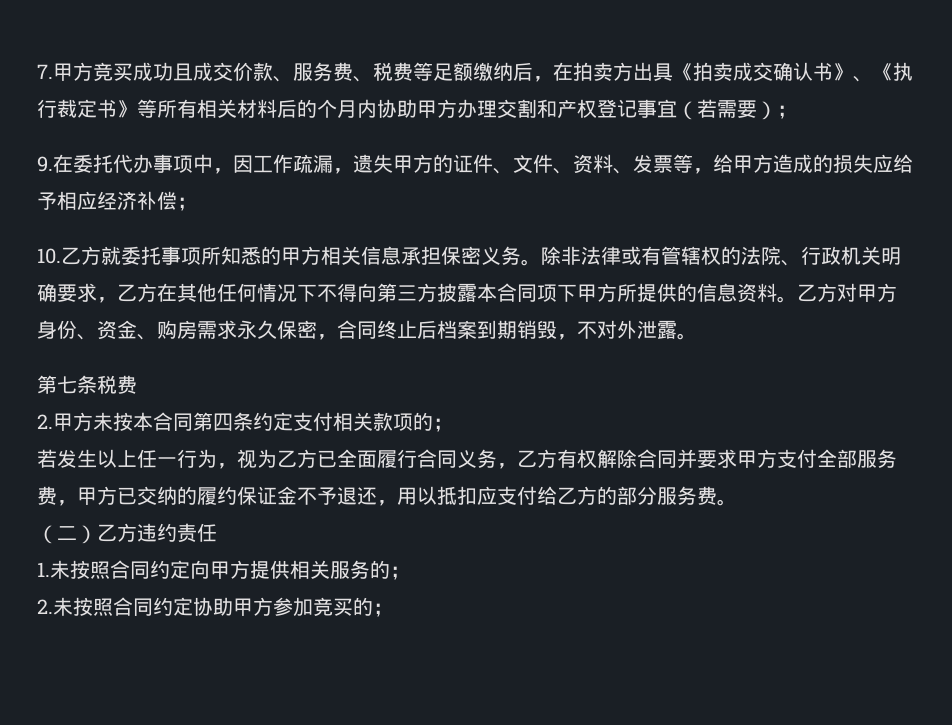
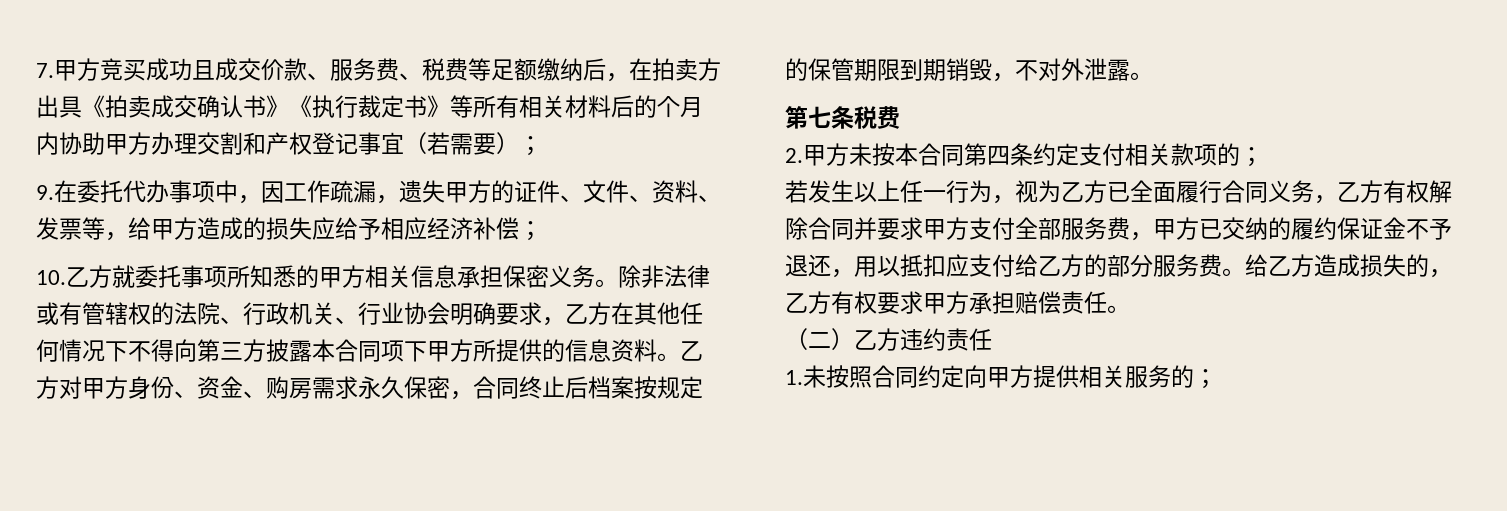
- 7.甲方竞买成功且成交价款、服务费、税费等足额缴纳后，在拍卖方出具《拍卖成交确认书》、《执行裁定书》等所有相关材料后的个月内协助甲方办理交割和产权登记事宜（若需要）；
+ 7.甲方竞买成功且成交价款、服务费、税费等足额缴纳后，在拍卖方出具《拍卖成交确认书》《执行裁定书》等所有相关材料后的个月内协助甲方办理交割和产权登记事宜（若需要）；
- 除非法律或有管辖权的法院、行政机关明确要求，乙方在其他任何情况下不得向第三方披露本合同项下甲方所提供的信息资料。
+ 除非法律或有管辖权的法院、行政机关、行业协会明确要求，乙方在其他任何情况下不得向第三方披露本合同项下甲方所提供的信息资料。
- 乙方对甲方身份、资金、购房需求永久保密，合同终止后档案到期销毁，不对外泄露。
+ 乙方对甲方身份、资金、购房需求永久保密，合同终止后档案按规定的保管期限到期销毁，不对外泄露。
+ 给乙方造成损失的，乙方有权要求甲方承担赔偿责任。
- 2.未按照合同约定协助甲方参加竞买的；

